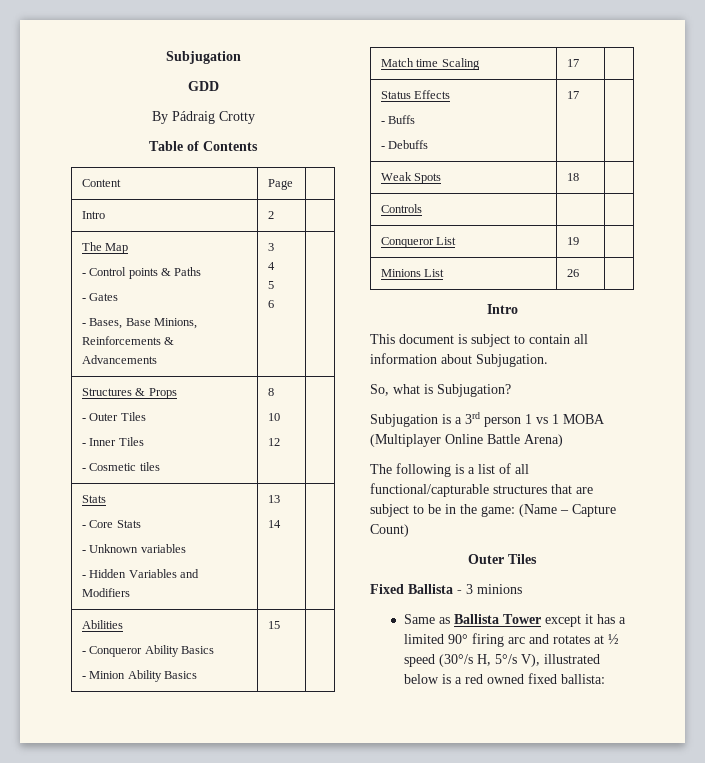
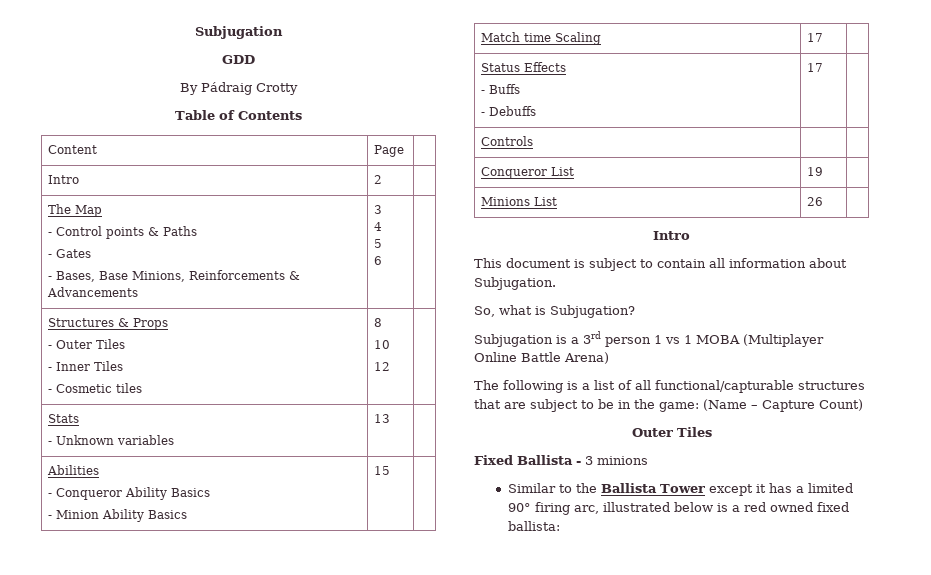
  Structures & Props
  - Outer Tiles
  - Inner Tiles
  - Cosmetic tiles | 8
  10
  12 |
  Stats
- - Core Stats
- - Unknown variables
- - Hidden Variables and Modifiers | 13
- 14 |
+ - Unknown variables | 13 |
- Weak Spots | 18 |
- Same as Ballista Tower except it has a limited 90° firing arc and rotates at ½ speed (30°/s H, 5°/s V), illustrated below is a red owned fixed ballista:
+ Similar to the Ballista Tower except it has a limited 90° firing arc, illustrated below is a red owned fixed ballista:

